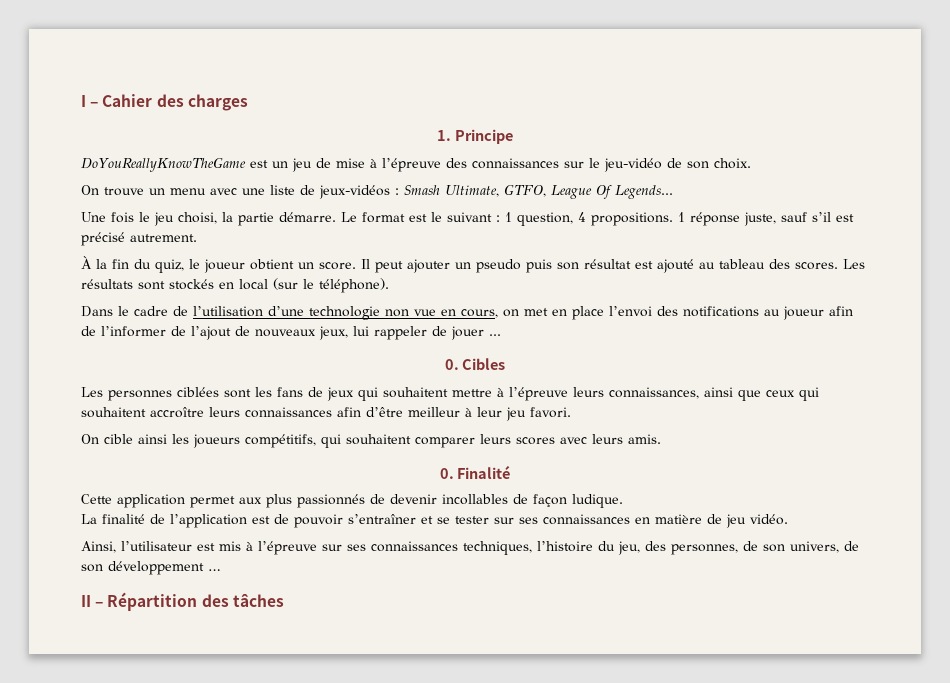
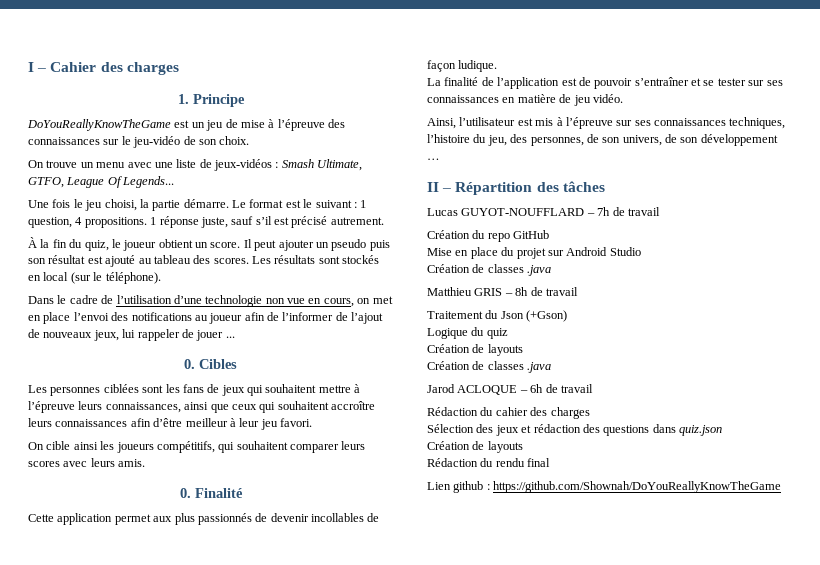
+ Lucas GUYOT-NOUFFLARD – 7h de travail
+ Création du repo GitHub
+ Mise en place du projet sur Android Studio
+ Création de classes .java
+ Matthieu GRIS – 8h de travail
+ Traitement du Json (+Gson)
+ Logique du quiz
+ Création de layouts
+ Création de classes .java
+ Jarod ACLOQUE – 6h de travail
+ Rédaction du cahier des charges
+ Sélection des jeux et rédaction des questions dans quiz.json
+ Création de layouts
+ Rédaction du rendu final
+ Lien github : https://github.com/Shownah/DoYouReallyKnowTheGame

